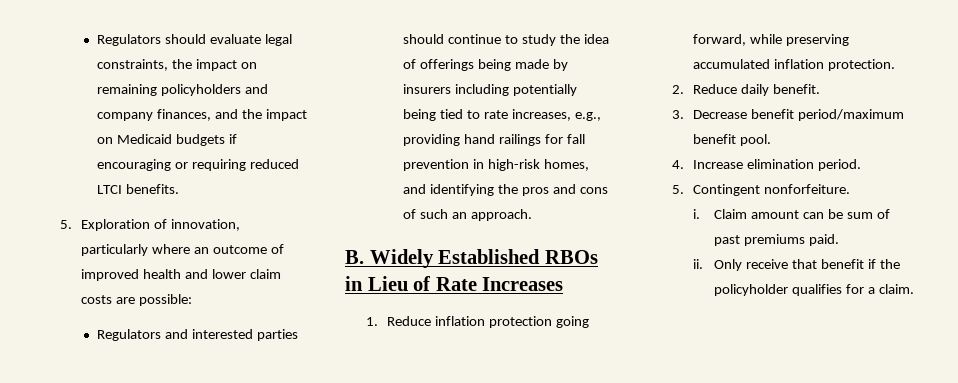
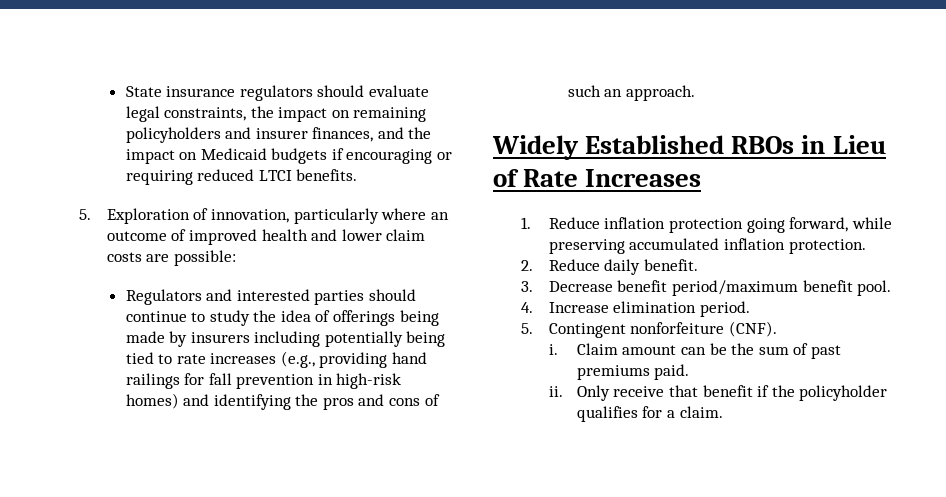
- Regulators should evaluate legal constraints, the impact on remaining policyholders and company finances, and the impact on Medicaid budgets if encouraging or requiring reduced LTCI benefits.
+ State insurance regulators should evaluate legal constraints, the impact on remaining policyholders and insurer finances, and the impact on Medicaid budgets if encouraging or requiring reduced LTCI benefits.
- Regulators and interested parties should continue to study the idea of offerings being made by insurers including potentially being tied to rate increases, e.g., providing hand railings for fall prevention in high-risk homes, and identifying the pros and cons of such an approach.
+ Regulators and interested parties should continue to study the idea of offerings being made by insurers including potentially being tied to rate increases (e.g., providing hand railings for fall prevention in high-risk homes) and identifying the pros and cons of such an approach.
- B. Widely Established RBOs in Lieu of Rate Increases
+ Widely Established RBOs in Lieu of Rate Increases
- 5. Contingent nonforfeiture.
+ 5. Contingent nonforfeiture (CNF).
- Claim amount can be sum of past premiums paid.
+ Claim amount can be the sum of past premiums paid.

